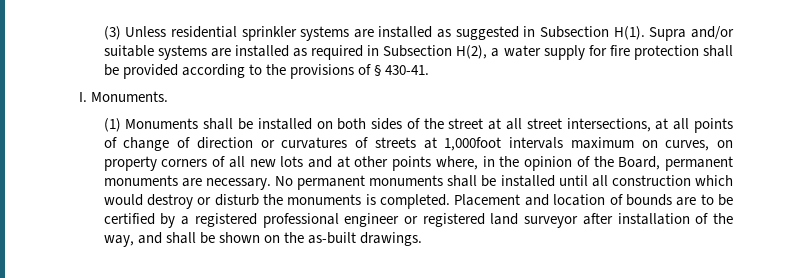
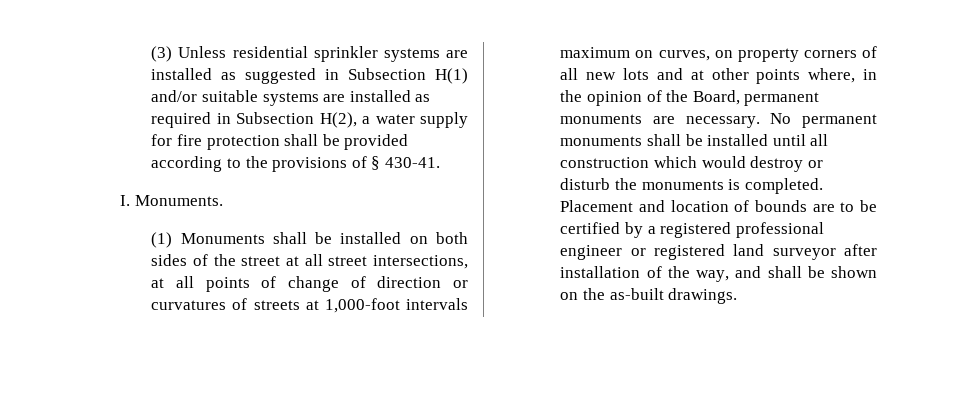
- (3) Unless residential sprinkler systems are installed as suggested in Subsection H(1). Supra and/or suitable systems are installed as required in Subsection H(2), a water supply for fire protection shall be provided according to the provisions of § 430-41.
+ (3) Unless residential sprinkler systems are installed as suggested in Subsection H(1) and/or suitable systems are installed as required in Subsection H(2), a water supply for fire protection shall be provided according to the provisions of § 430-41.
- (1) Monuments shall be installed on both sides of the street at all street intersections, at all points of change of direction or curvatures of streets at 1,000foot intervals maximum on curves, on property corners of all new lots and at other points where, in the opinion of the Board, permanent monuments are necessary.
+ (1) Monuments shall be installed on both sides of the street at all street intersections, at all points of change of direction or curvatures of streets at 1,000-foot intervals maximum on curves, on property corners of all new lots and at other points where, in the opinion of the Board, permanent monuments are necessary.

